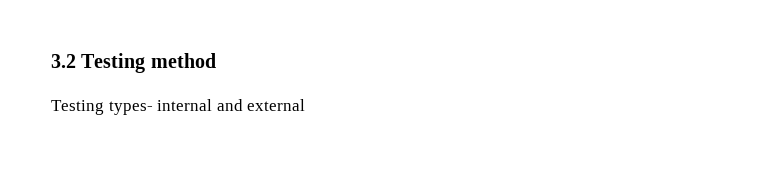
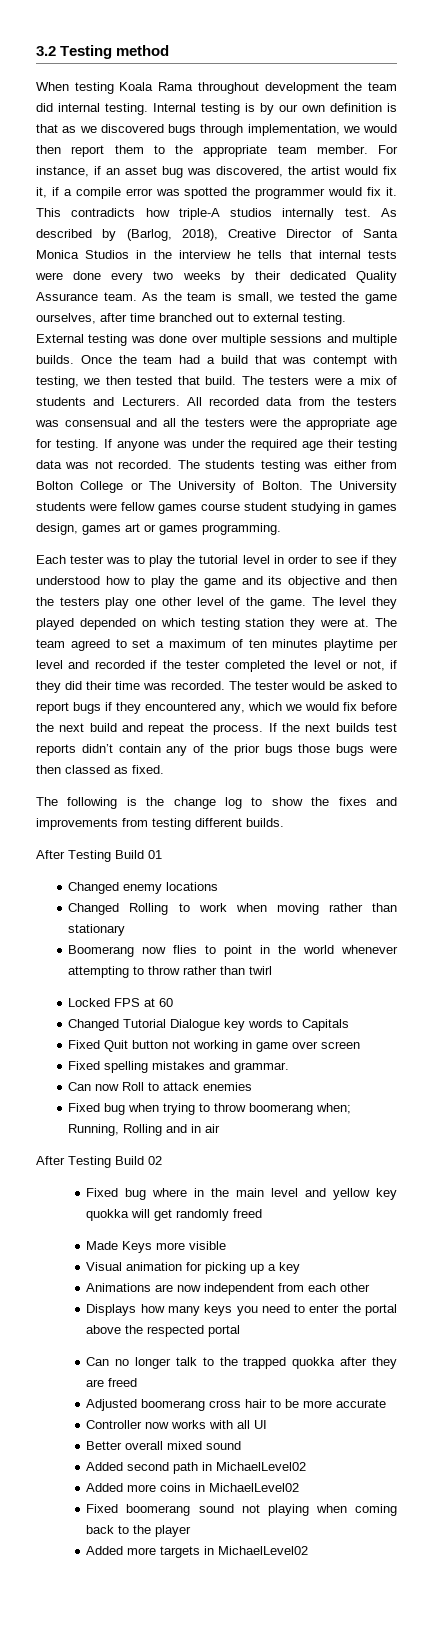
- Testing types- internal and external
+ When testing Koala Rama throughout development the team did internal testing. Internal testing is by our own definition is that as we discovered bugs through implementation, we would then report them to the appropriate team member. For instance, if an asset bug was discovered, the artist would fix it, if a compile error was spotted the programmer would fix it. This contradicts how triple-A studios internally test. As described by (Barlog, 2018), Creative Director of Santa Monica Studios in the interview he tells that internal tests were done every two weeks by their dedicated Quality Assurance team. As the team is small, we tested the game ourselves, after time branched out to external testing. External testing was done over multiple sessions and multiple builds. Once the team had a build that was contempt with testing, we then tested that build. The testers were a mix of students and Lecturers. All recorded data from the testers was consensual and all the testers were the appropriate age for testing. If anyone was under the required age their testing data was not recorded. The students testing was either from Bolton College or The University of Bolton. The University students were fellow games course student studying in games design, games art or games programming.
+ Each tester was to play the tutorial level in order to see if they understood how to play the game and its objective and then the testers play one other level of the game. The level they played depended on which testing station they were at. The team agreed to set a maximum of ten minutes playtime per level and recorded if the tester completed the level or not, if they did their time was recorded. The tester would be asked to report bugs if they encountered any, which we would fix before the next build and repeat the process. If the next builds test reports didn’t contain any of the prior bugs those bugs were then classed as fixed.
+ The following is the change log to show the fixes and improvements from testing different builds.
+ After Testing Build 01
+ Changed enemy locations
+ Changed Rolling to work when moving rather than stationary
+ Boomerang now flies to point in the world whenever attempting to throw rather than twirl
+ Locked FPS at 60
+ Changed Tutorial Dialogue key words to Capitals
+ Fixed Quit button not working in game over screen
+ Fixed spelling mistakes and grammar.
+ Can now Roll to attack enemies
+ Fixed bug when trying to throw boomerang when; Running, Rolling and in air
+ After Testing Build 02
+ Fixed bug where in the main level and yellow key quokka will get randomly freed
+ Made Keys more visible
+ Visual animation for picking up a key
+ Animations are now independent from each other
+ Displays how many keys you need to enter the portal above the respected portal
+ Can no longer talk to the trapped quokka after they are freed
+ Adjusted boomerang cross hair to be more accurate
+ Controller now works with all UI
+ Better overall mixed sound
+ Added second path in MichaelLevel02
+ Added more coins in MichaelLevel02
+ Fixed boomerang sound not playing when coming back to the player
+ Added more targets in MichaelLevel02

